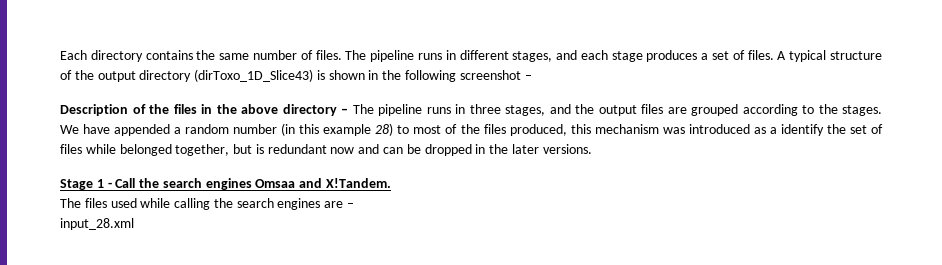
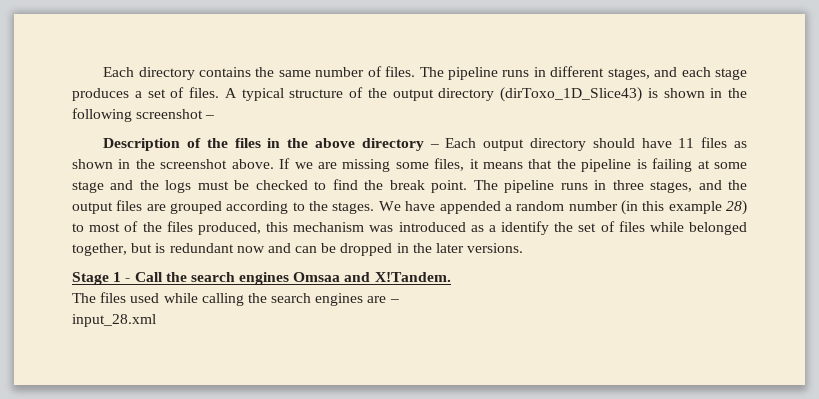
- Description of the files in the above directory – The pipeline runs in three stages, and the output files are grouped according to the stages.
+ Description of the files in the above directory – Each output directory should have 11 files as shown in the screenshot above. If we are missing some files, it means that the pipeline is failing at some stage and the logs must be checked to find the break point. The pipeline runs in three stages, and the output files are grouped according to the stages.

